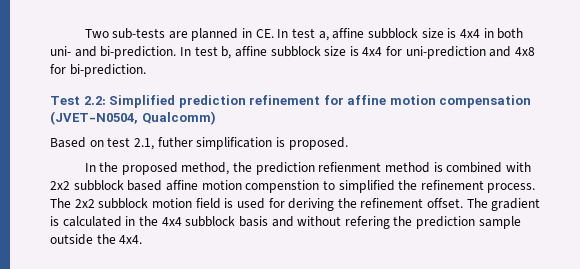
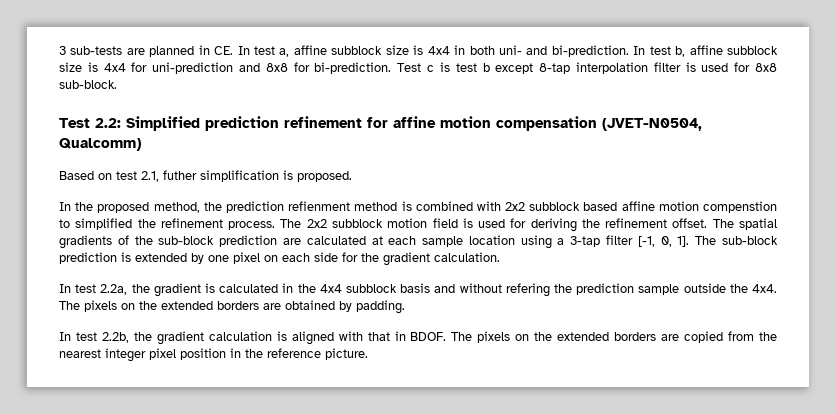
- Two sub-tests are planned in CE. In test a, affine subblock size is 4x4 in both uni- and bi-prediction.
+ 3 sub-tests are planned in CE. In test a, affine subblock size is 4x4 in both uni- and bi-prediction.
- In test b, affine subblock size is 4x4 for uni-prediction and 4x8 for bi-prediction.
+ In test b, affine subblock size is 4x4 for uni-prediction and 8x8 for bi-prediction. Test c is test b except 8-tap interpolation filter is used for 8x8 sub-block.
- The gradient is calculated in the 4x4 subblock basis and without refering the prediction sample outside the 4x4.
+ The spatial gradients of the sub-block prediction are calculated at each sample location using a 3-tap filter [-1, 0, 1]. The sub-block prediction is extended by one pixel on each side for the gradient calculation.
+ In test 2.2a, the gradient is calculated in the 4x4 subblock basis and without refering the prediction sample outside the 4x4.
+ The pixels on the extended borders are obtained by padding.
+ In test 2.2b, the gradient calculation is aligned with that in BDOF. The pixels on the extended borders are copied from the nearest integer pixel position in the reference picture.

